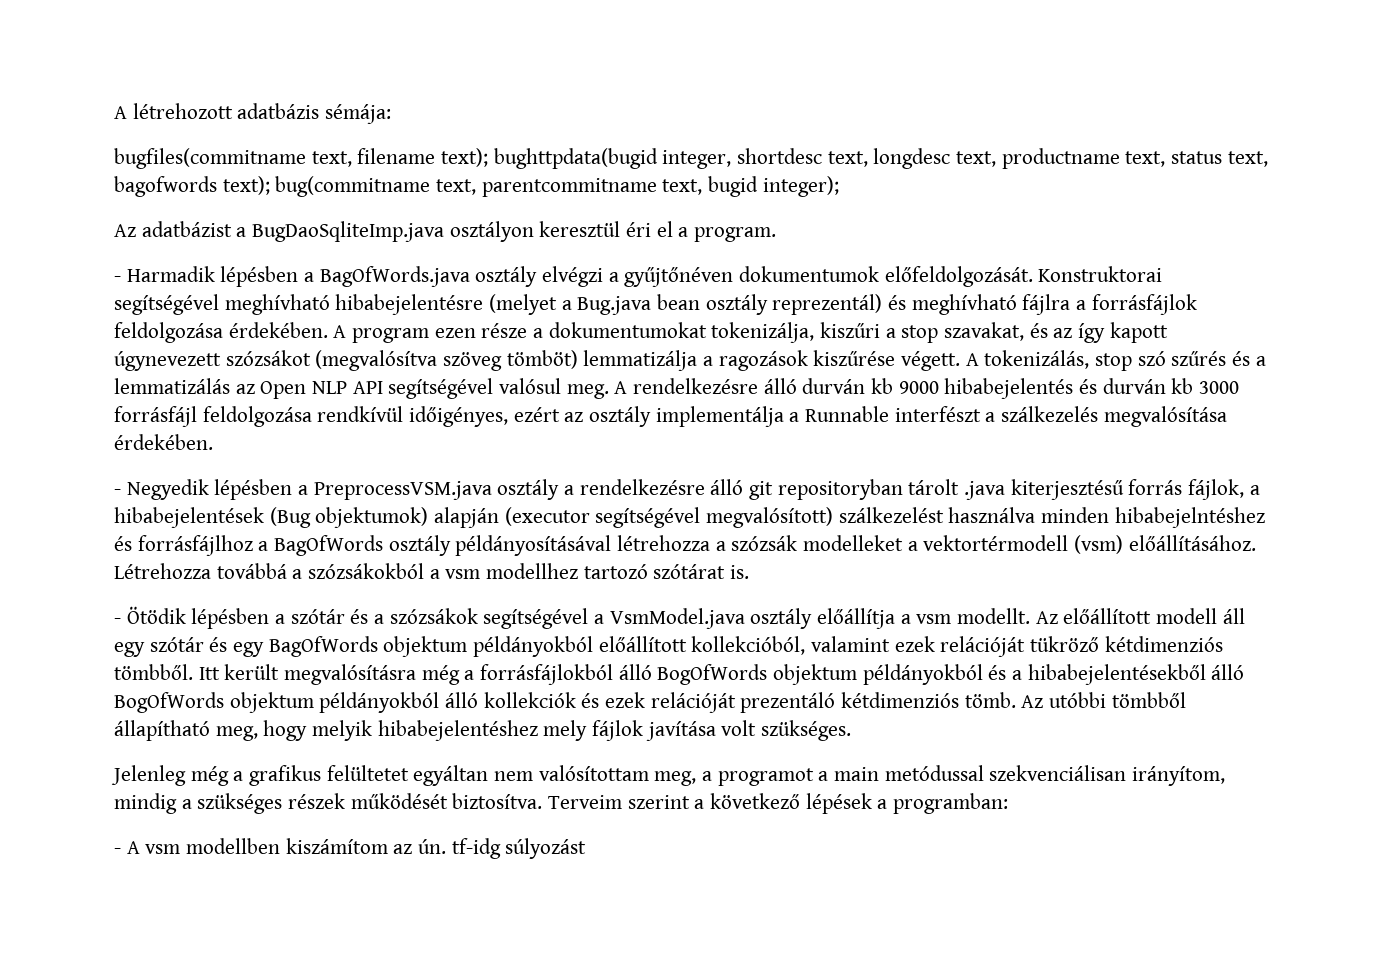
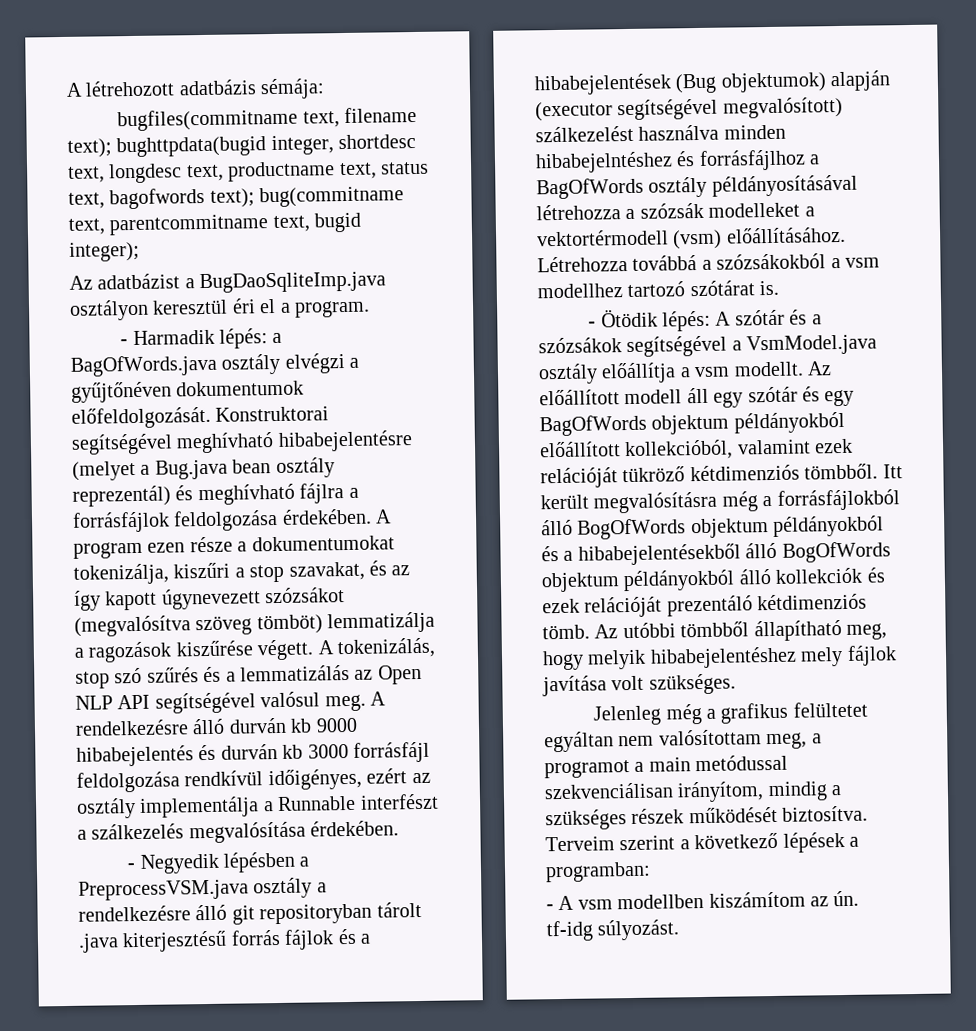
- - Harmadik lépésben a BagOfWords.java osztály elvégzi a gyűjtőnéven dokumentumok előfeldolgozását.
+ - Harmadik lépés: a BagOfWords.java osztály elvégzi a gyűjtőnéven dokumentumok előfeldolgozását.
- - Negyedik lépésben a PreprocessVSM.java osztály a rendelkezésre álló git repositoryban tárolt .java kiterjesztésű forrás fájlok, a hibabejelentések (Bug objektumok) alapján (executor segítségével megvalósított) szálkezelést használva minden hibabejelntéshez és forrásfájlhoz a BagOfWords osztály példányosításával létrehozza a szózsák modelleket a vektortérmodell (vsm) előállításához.
+ - Negyedik lépésben a PreprocessVSM.java osztály a rendelkezésre álló git repositoryban tárolt .java kiterjesztésű forrás fájlok és a hibabejelentések (Bug objektumok) alapján (executor segítségével megvalósított) szálkezelést használva minden hibabejelntéshez és forrásfájlhoz a BagOfWords osztály példányosításával létrehozza a szózsák modelleket a vektortérmodell (vsm) előállításához.
- - Ötödik lépésben a szótár és a szózsákok segítségével a VsmModel.java osztály előállítja a vsm modellt.
+ - Ötödik lépés: A szótár és a szózsákok segítségével a VsmModel.java osztály előállítja a vsm modellt.
- - A vsm modellben kiszámítom az ún. tf-idg súlyozást
+ - A vsm modellben kiszámítom az ún. tf-idg súlyozást.

